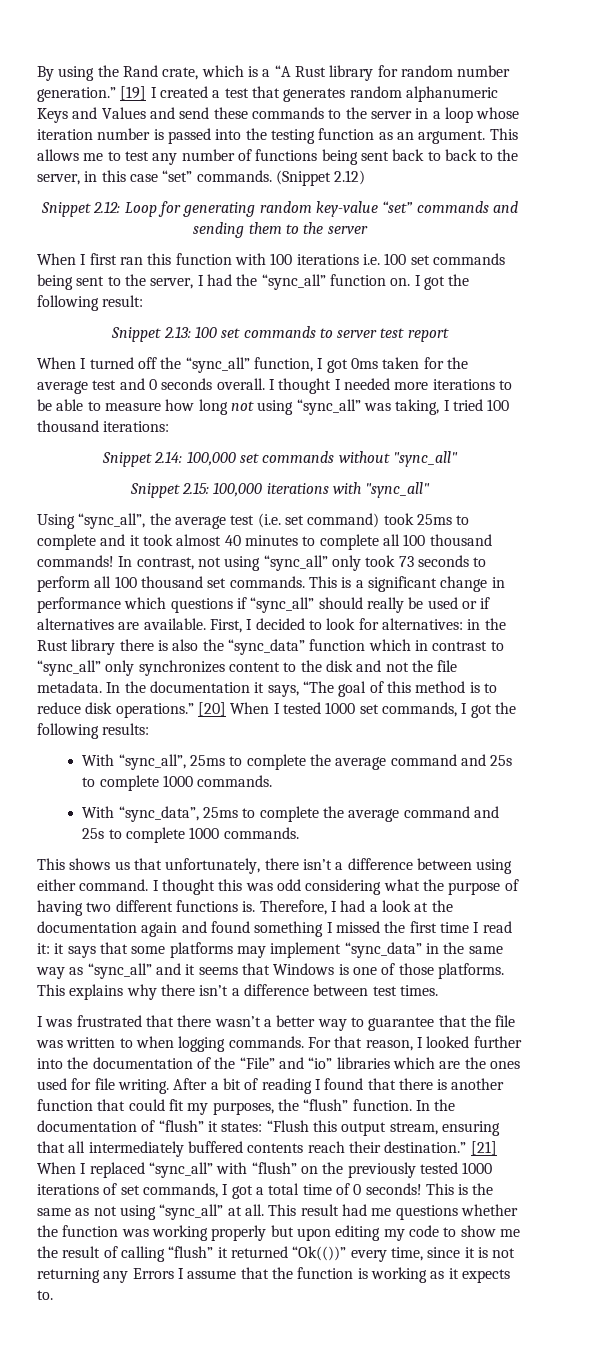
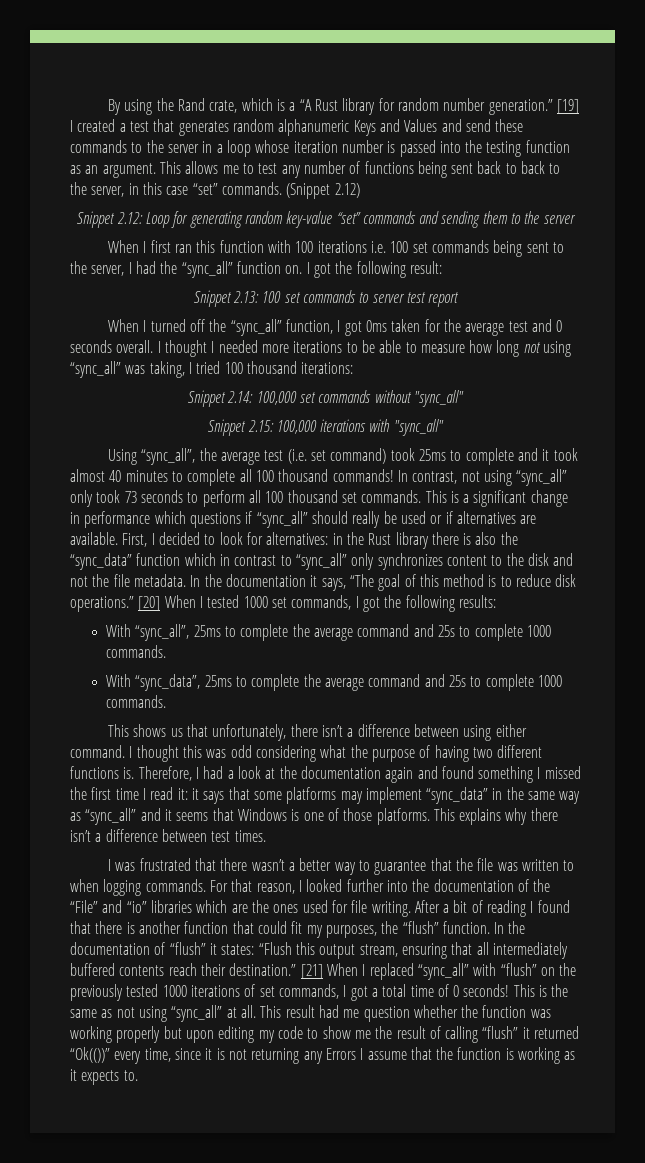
- This result had me questions whether the function was working properly but upon editing my code to show me the result of calling “flush” it returned “Ok(())” every time, since it is not returning any Errors I assume that the function is working as it expects to.
+ This result had me question whether the function was working properly but upon editing my code to show me the result of calling “flush” it returned “Ok(())” every time, since it is not returning any Errors I assume that the function is working as it expects to.

